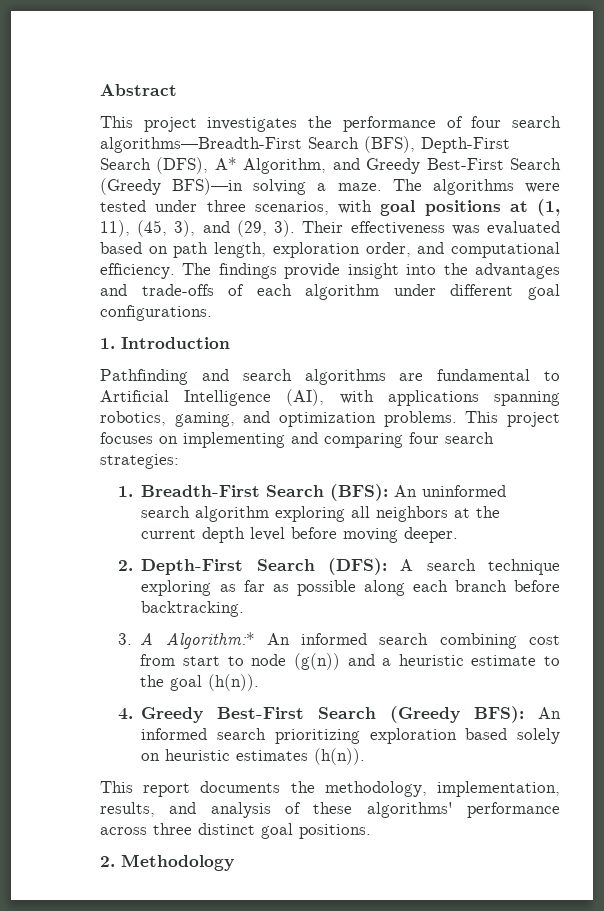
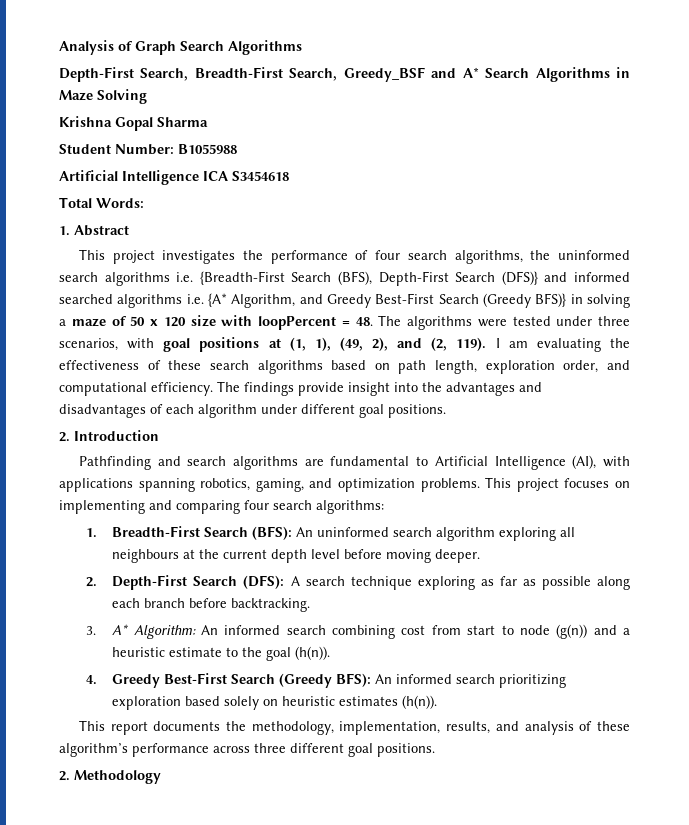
- Abstract
+ Analysis of Graph Search Algorithms
+ Depth-First Search, Breadth-First Search, Greedy_BSF and A* Search Algorithms in Maze Solving
+ Krishna Gopal Sharma
+ Student Number: B1055988
+ Artificial Intelligence ICA S3454618
+ Total Words:
+ 1. Abstract
- This project investigates the performance of four search algorithms—Breadth-First Search (BFS), Depth-First Search (DFS), A* Algorithm, and Greedy Best-First Search (Greedy BFS)—in solving a maze. The algorithms were tested under three scenarios, with goal positions at (1, 11), (45, 3), and (29, 3). Their effectiveness was evaluated based on path length, exploration order, and computational efficiency.
+ This project investigates the performance of four search algorithms, the uninformed search algorithms i.e. {Breadth-First Search (BFS), Depth-First Search (DFS)} and informed searched algorithms i.e. {A* Algorithm, and Greedy Best-First Search (Greedy BFS)} in solving a maze of 50 x 120 size with loopPercent = 48. The algorithms were tested under three scenarios, with goal positions at (1, 1), (49, 2), and (2, 119). I am evaluating the effectiveness of these search algorithms based on path length, exploration order, and computational efficiency.
- The findings provide insight into the advantages and trade-offs of each algorithm under different goal configurations.
- 1. Introduction
+ The findings provide insight into the advantages and disadvantages of each algorithm under different goal positions.
+ 2. Introduction
- This project focuses on implementing and comparing four search strategies:
+ This project focuses on implementing and comparing four search algorithms:
- 1. Breadth-First Search (BFS): An uninformed search algorithm exploring all neighbors at the current depth level before moving deeper.
+ 1. Breadth-First Search (BFS): An uninformed search algorithm exploring all neighbours at the current depth level before moving deeper.
- 3. A Algorithm:* An informed search combining cost from start to node (g(n)) and a heuristic estimate to the goal (h(n)).
+ 3. A* Algorithm: An informed search combining cost from start to node (g(n)) and a heuristic estimate to the goal (h(n)).
- This report documents the methodology, implementation, results, and analysis of these algorithms' performance across three distinct goal positions.
+ This report documents the methodology, implementation, results, and analysis of these algorithm’s performance across three different goal positions.

